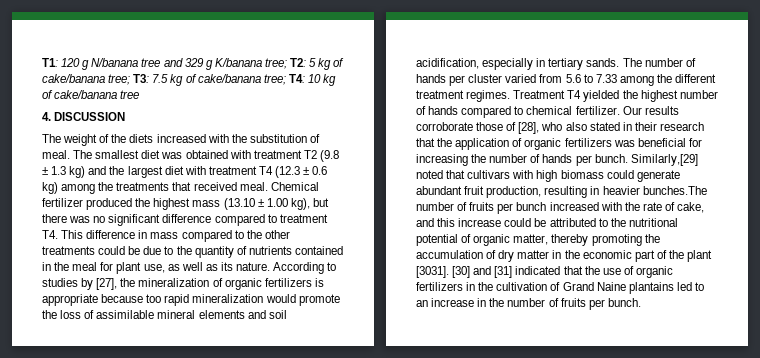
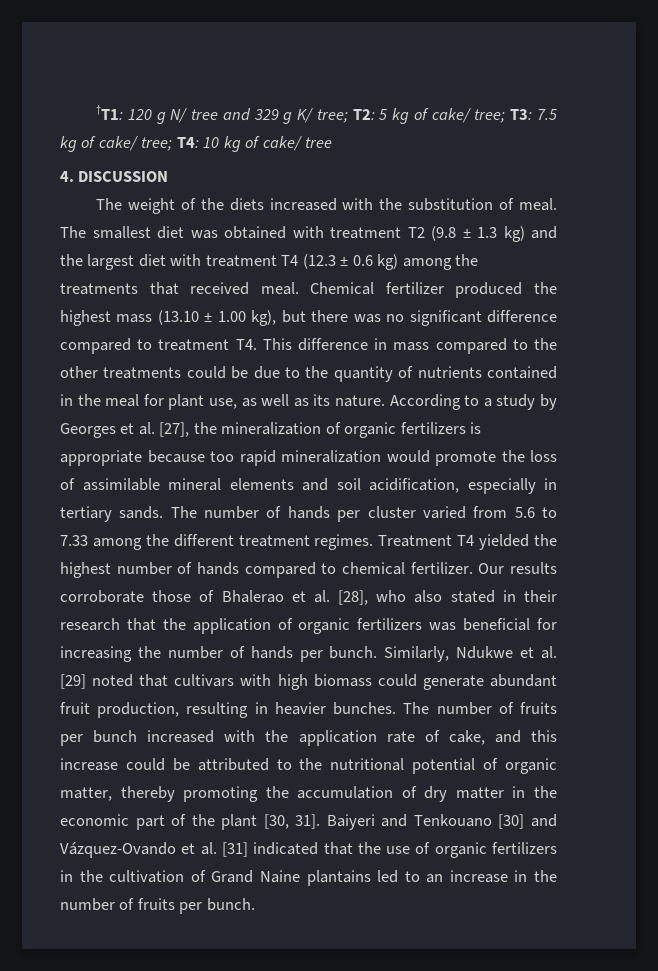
- T1: 120 g N/banana tree and 329 g K/banana tree; T2: 5 kg of cake/banana tree; T3: 7.5 kg of cake/banana tree; T4: 10 kg of cake/banana tree
+ †T1: 120 g N/ tree and 329 g K/ tree; T2: 5 kg of cake/ tree; T3: 7.5 kg of cake/ tree; T4: 10 kg of cake/ tree
- According to studies by [27], the mineralization of organic fertilizers is appropriate because too rapid mineralization would promote the loss of assimilable mineral elements and soil acidification, especially in tertiary sands.
+ According to a study by Georges et al. [27], the mineralization of organic fertilizers is appropriate because too rapid mineralization would promote the loss of assimilable mineral elements and soil acidification, especially in tertiary sands.
- Our results corroborate those of [28], who also stated in their research that the application of organic fertilizers was beneficial for increasing the number of hands per bunch.
+ Our results corroborate those of Bhalerao et al. [28], who also stated in their research that the application of organic fertilizers was beneficial for increasing the number of hands per bunch.
- Similarly,[29] noted that cultivars with high biomass could generate abundant fruit production, resulting in heavier bunches.The number of fruits per bunch increased with the rate of cake, and this increase could be attributed to the nutritional potential of organic matter, thereby promoting the accumulation of dry matter in the economic part of the plant [3031]. [30] and [31] indicated that the use of organic fertilizers in the cultivation of Grand Naine plantains led to an increase in the number of fruits per bunch.
+ Similarly, Ndukwe et al. [29] noted that cultivars with high biomass could generate abundant fruit production, resulting in heavier bunches. The number of fruits per bunch increased with the application rate of cake, and this increase could be attributed to the nutritional potential of organic matter, thereby promoting the accumulation of dry matter in the economic part of the plant [30, 31]. Baiyeri and Tenkouano [30] and Vázquez-Ovando et al. [31] indicated that the use of organic fertilizers in the cultivation of Grand Naine plantains led to an increase in the number of fruits per bunch.

